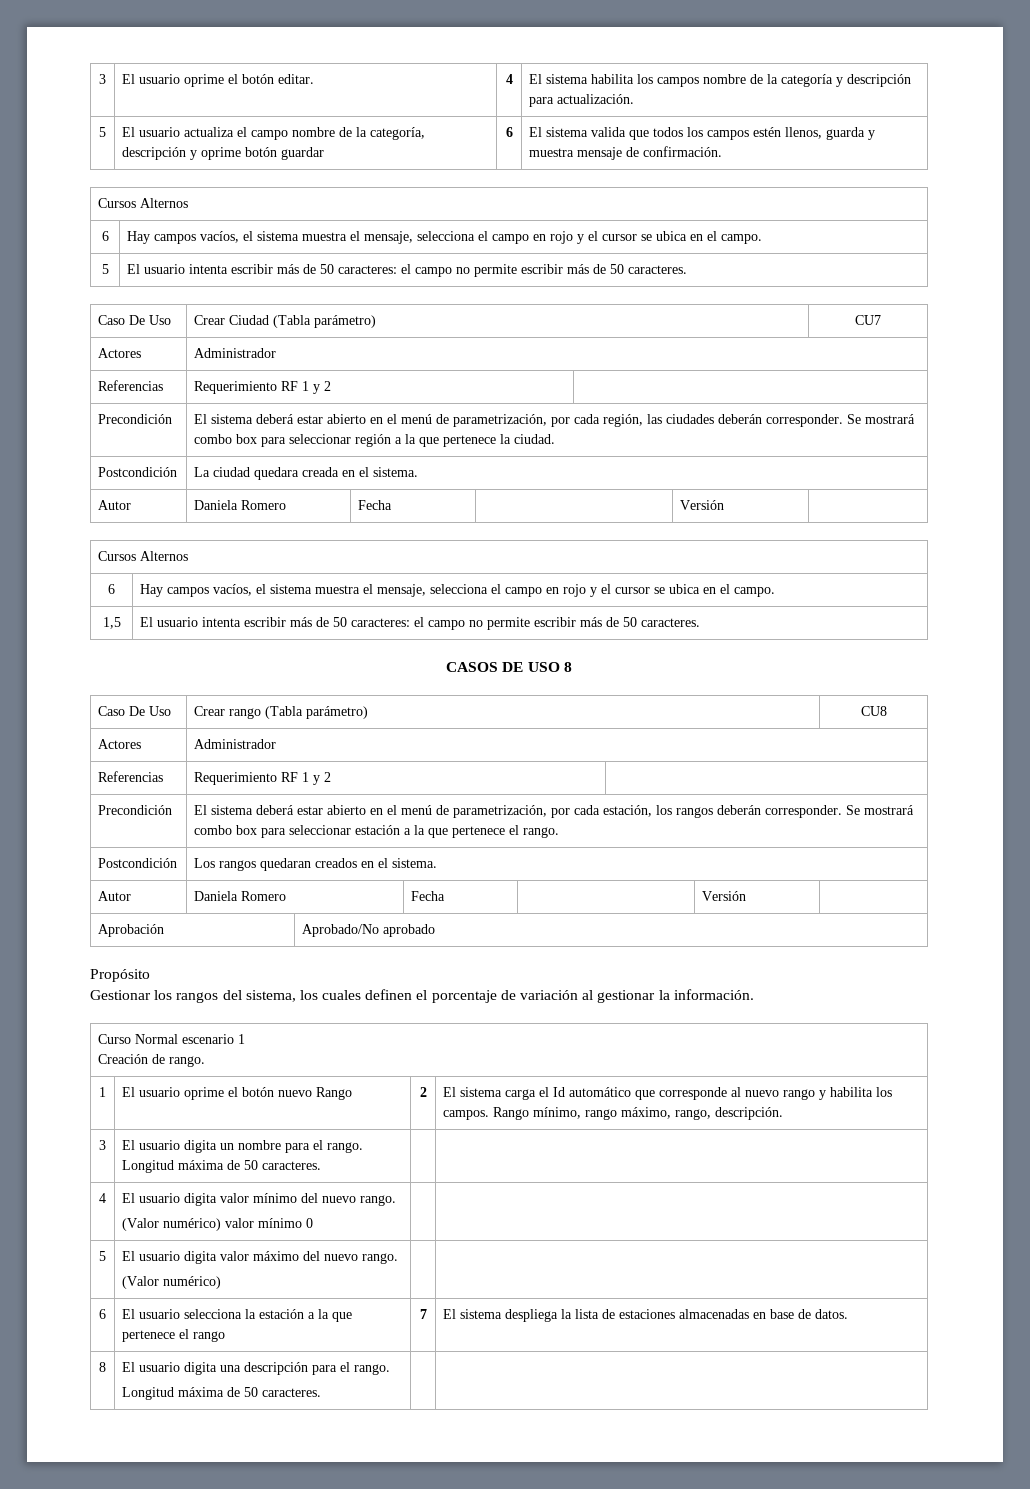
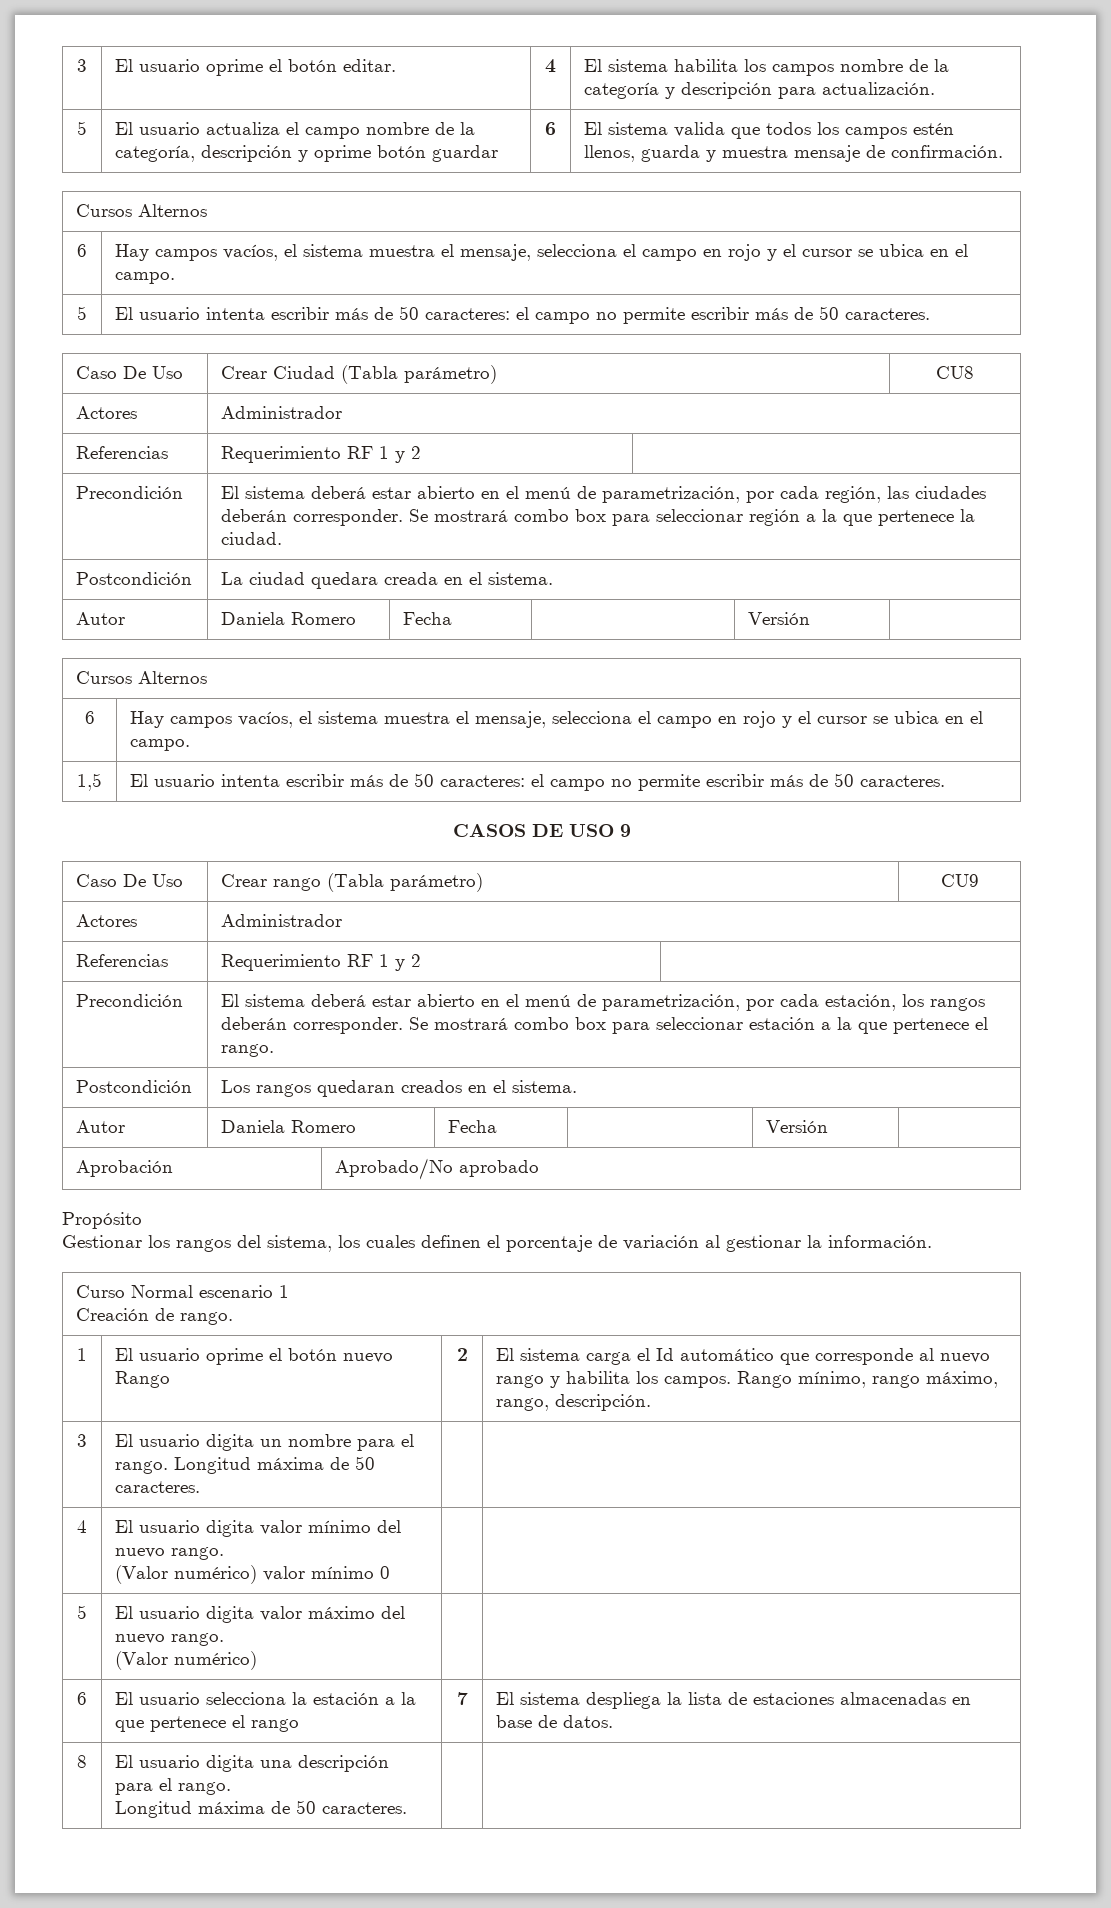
- Caso De Uso | Crear Ciudad (Tabla parámetro) | CU7
+ Caso De Uso | Crear Ciudad (Tabla parámetro) | CU8
- CASOS DE USO 8
+ CASOS DE USO 9
- Caso De Uso | Crear rango (Tabla parámetro) | CU8
+ Caso De Uso | Crear rango (Tabla parámetro) | CU9

